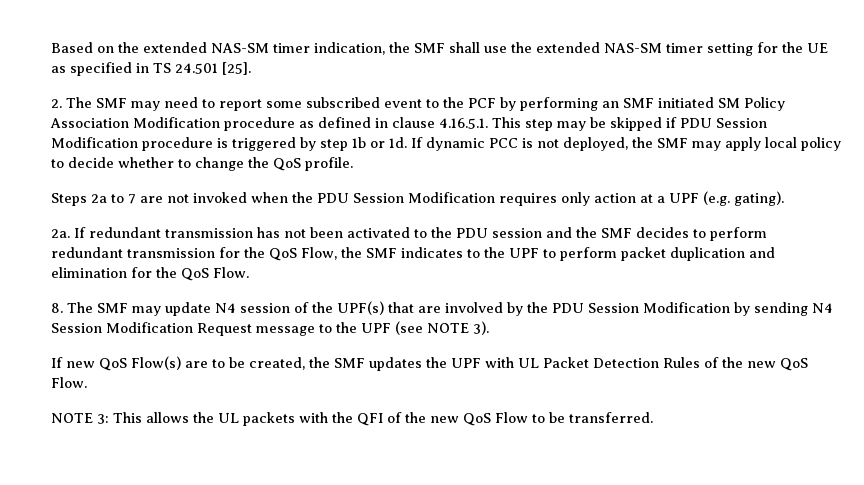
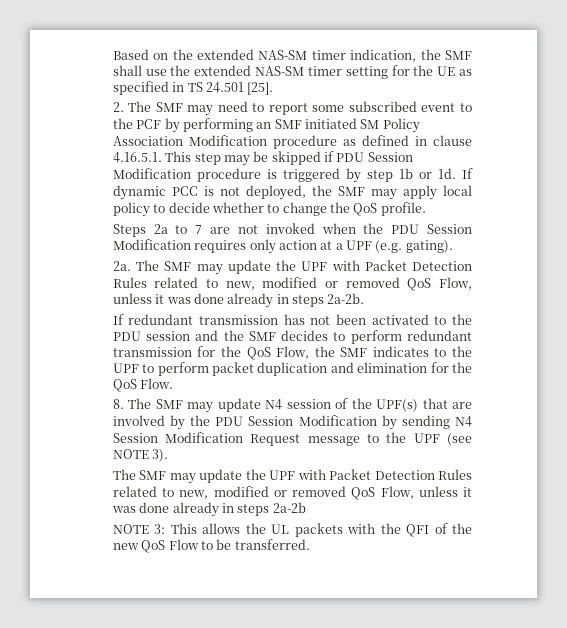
- 2a. If redundant transmission has not been activated to the PDU session and the SMF decides to perform redundant transmission for the QoS Flow, the SMF indicates to the UPF to perform packet duplication and elimination for the QoS Flow.
+ 2a. The SMF may update the UPF with Packet Detection Rules related to new, modified or removed QoS Flow, unless it was done already in steps 2a-2b.
+ If redundant transmission has not been activated to the PDU session and the SMF decides to perform redundant transmission for the QoS Flow, the SMF indicates to the UPF to perform packet duplication and elimination for the QoS Flow.
- If new QoS Flow(s) are to be created, the SMF updates the UPF with UL Packet Detection Rules of the new QoS Flow.
+ The SMF may update the UPF with Packet Detection Rules related to new, modified or removed QoS Flow, unless it was done already in steps 2a-2b

